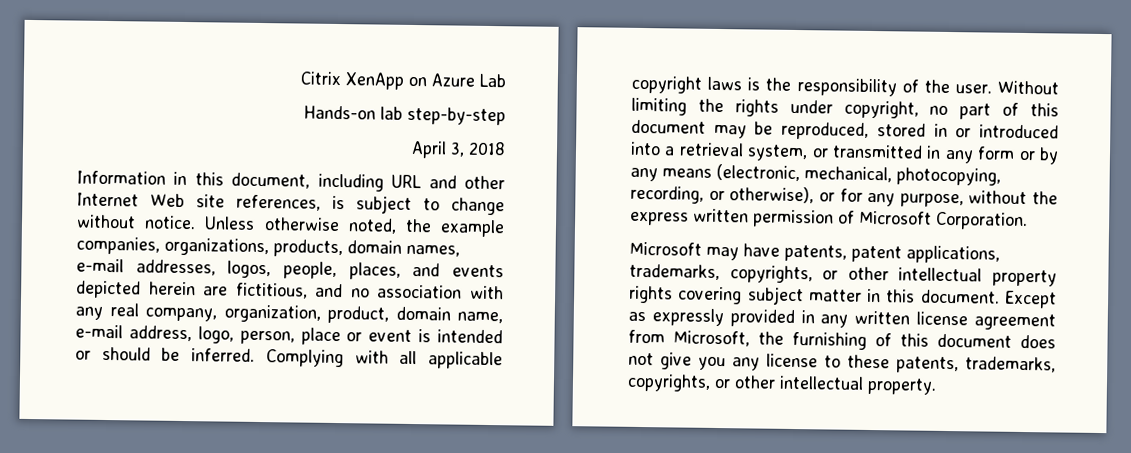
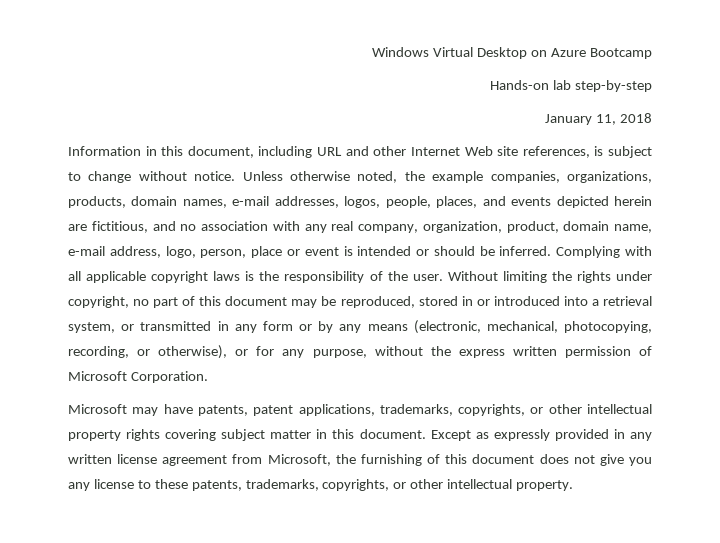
- Citrix XenApp on Azure Lab
+ Windows Virtual Desktop on Azure Bootcamp
- April 3, 2018
+ January 11, 2018

